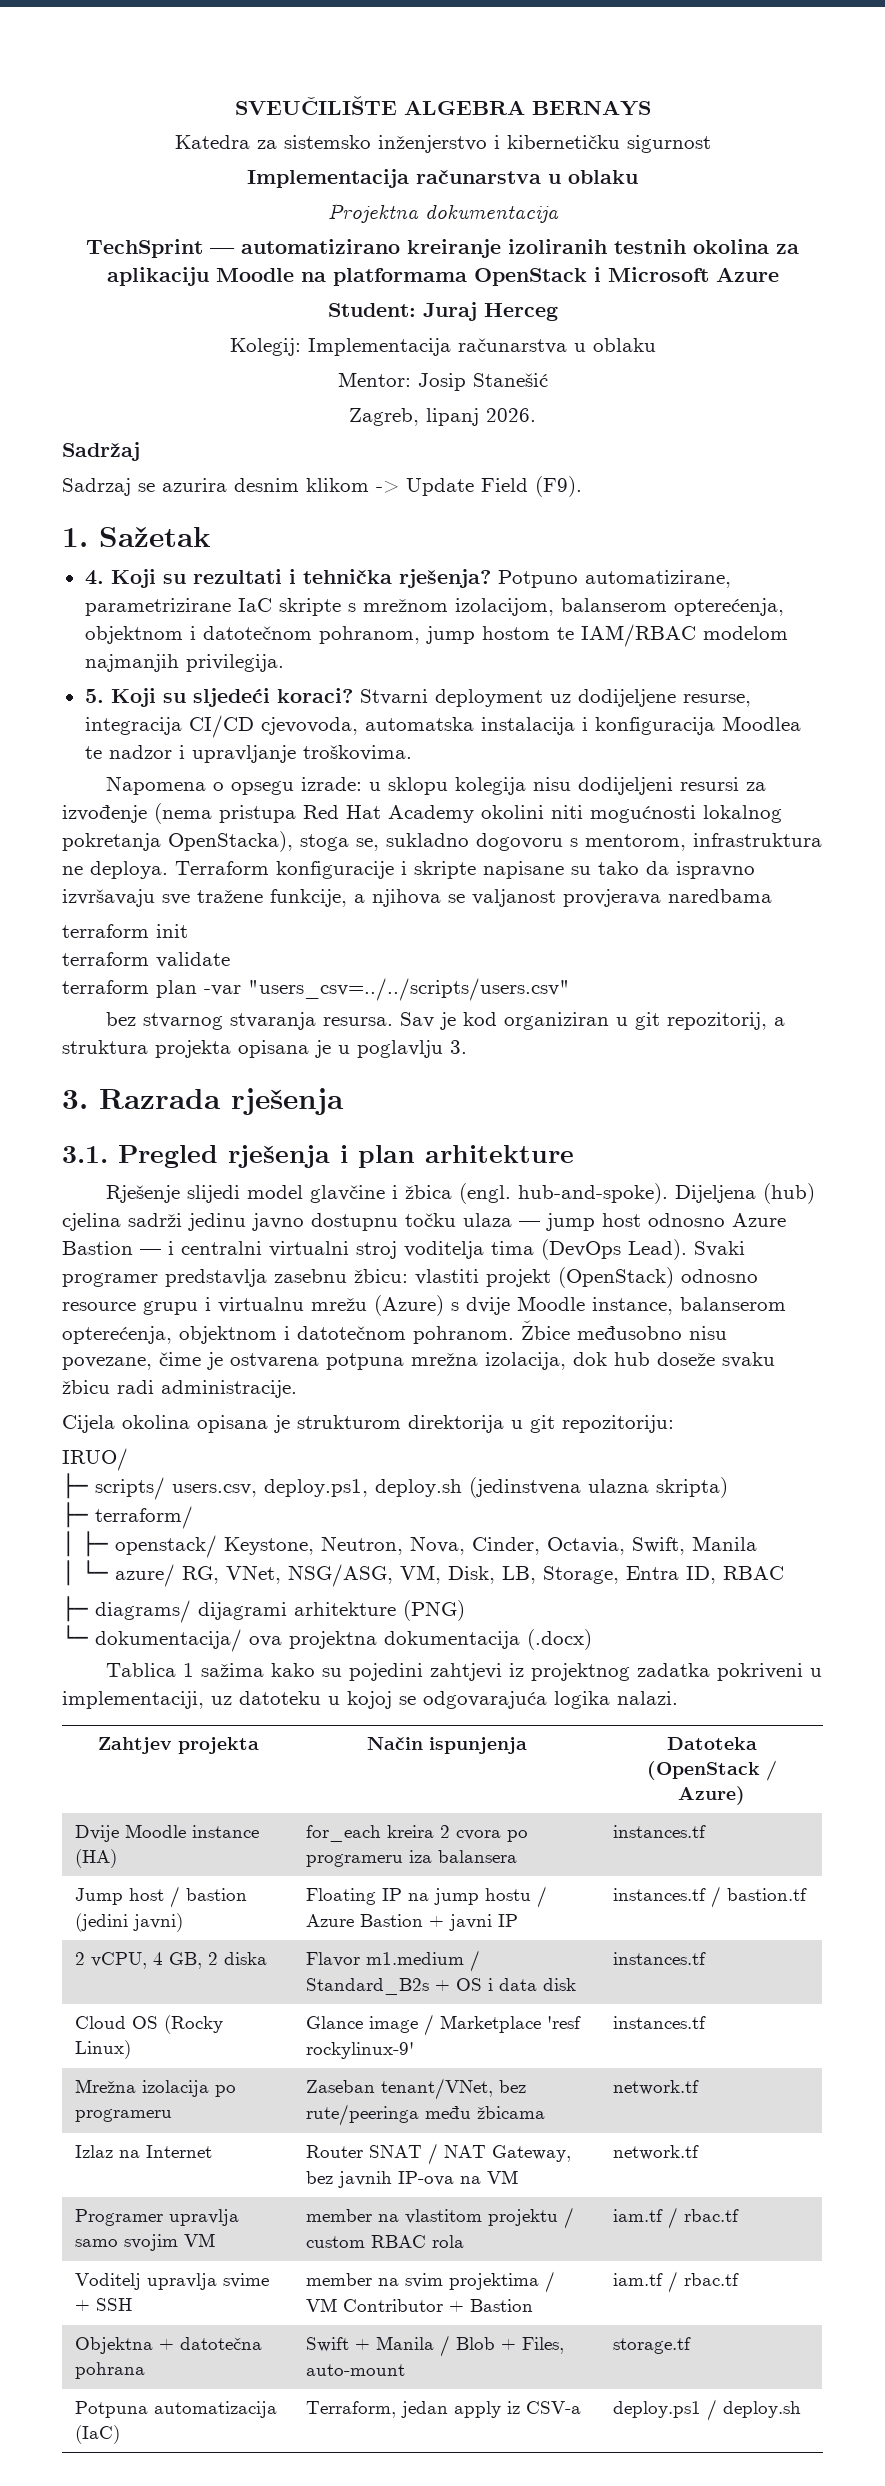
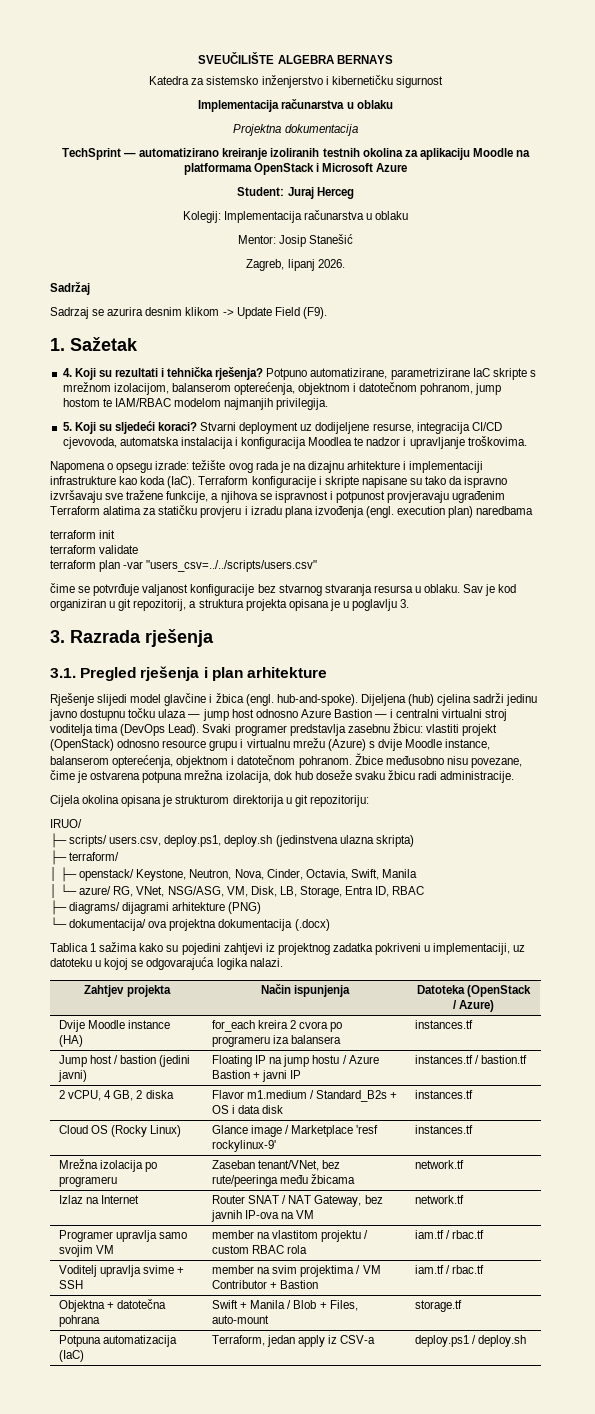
- Napomena o opsegu izrade: u sklopu kolegija nisu dodijeljeni resursi za izvođenje (nema pristupa Red Hat Academy okolini niti mogućnosti lokalnog pokretanja OpenStacka), stoga se, sukladno dogovoru s mentorom, infrastruktura ne deploya.
+ Napomena o opsegu izrade: težište ovog rada je na dizajnu arhitekture i implementaciji infrastrukture kao koda (IaC).
- Terraform konfiguracije i skripte napisane su tako da ispravno izvršavaju sve tražene funkcije, a njihova se valjanost provjerava naredbama
+ Terraform konfiguracije i skripte napisane su tako da ispravno izvršavaju sve tražene funkcije, a njihova se ispravnost i potpunost provjeravaju ugrađenim Terraform alatima za statičku provjeru i izradu plana izvođenja (engl. execution plan) naredbama
- bez stvarnog stvaranja resursa.
+ čime se potvrđuje valjanost konfiguracije bez stvarnog stvaranja resursa u oblaku.

